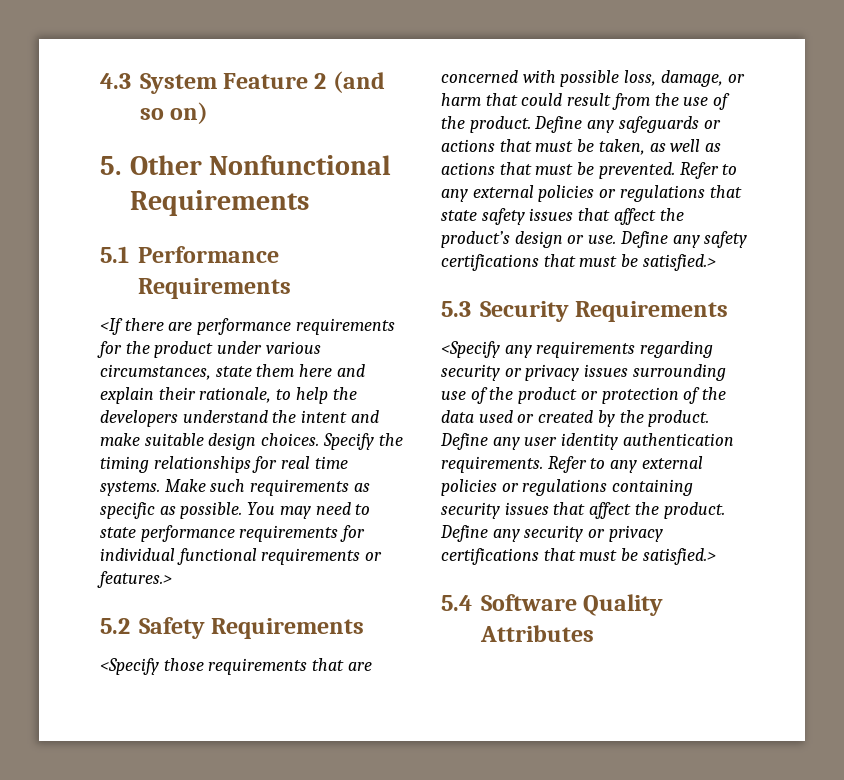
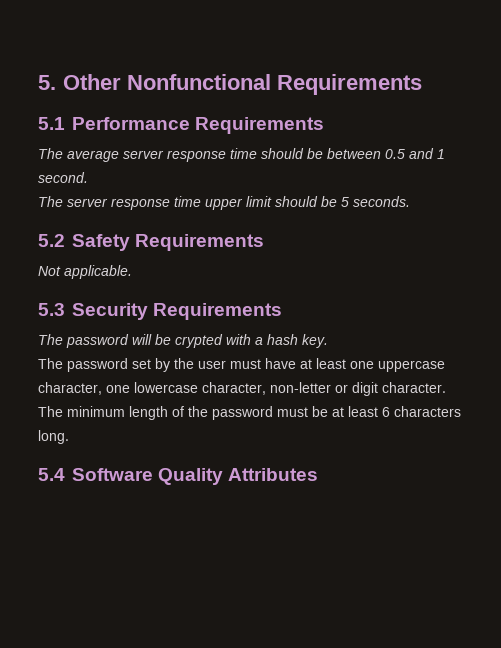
- 4.3 System Feature 2 (and so on)
- <If there are performance requirements for the product under various circumstances, state them here and explain their rationale, to help the developers understand the intent and make suitable design choices. Specify the timing relationships for real time systems. Make such requirements as specific as possible. You may need to state performance requirements for individual functional requirements or features.>
+ The average server response time should be between 0.5 and 1 second.
+ The server response time upper limit should be 5 seconds.
  5.2 Safety Requirements
- <Specify those requirements that are concerned with possible loss, damage, or harm that could result from the use of the product. Define any safeguards or actions that must be taken, as well as actions that must be prevented. Refer to any external policies or regulations that state safety issues that affect the product’s design or use. Define any safety certifications that must be satisfied.>
+ Not applicable.
  5.3 Security Requirements
- <Specify any requirements regarding security or privacy issues surrounding use of the product or protection of the data used or created by the product. Define any user identity authentication requirements. Refer to any external policies or regulations containing security issues that affect the product. Define any security or privacy certifications that must be satisfied.>
+ The password will be crypted with a hash key.
+ The password set by the user must have at least one uppercase character, one lowercase character, non-letter or digit character. The minimum length of the password must be at least 6 characters long.

